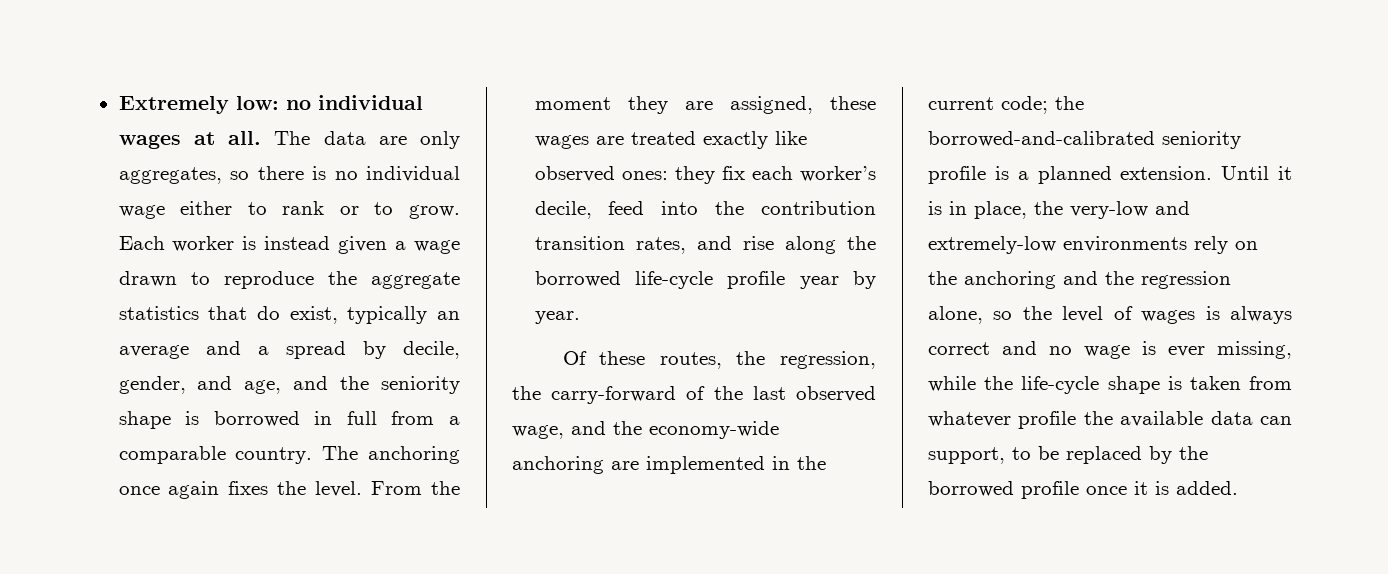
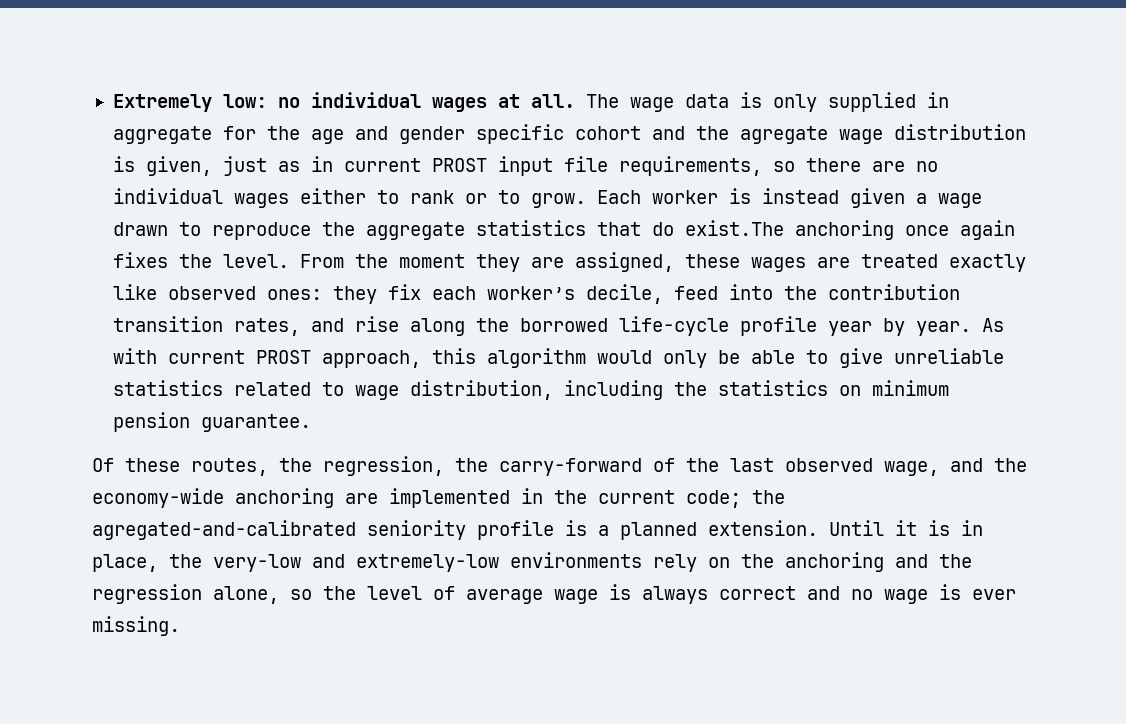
- The data are only aggregates, so there is no individual wage either to rank or to grow.
+ The wage data is only supplied in aggregate for the age and gender specific cohort and the agregate wage distribution is given, just as in current PROST input file requirements, so there are no individual wages either to rank or to grow.
- Each worker is instead given a wage drawn to reproduce the aggregate statistics that do exist, typically an average and a spread by decile, gender, and age, and the seniority shape is borrowed in full from a comparable country. The anchoring once again fixes the level.
+ Each worker is instead given a wage drawn to reproduce the aggregate statistics that do exist.The anchoring once again fixes the level.
+ As with current PROST approach, this algorithm would only be able to give unreliable statistics related to wage distribution, including the statistics on minimum pension guarantee.
- Of these routes, the regression, the carry-forward of the last observed wage, and the economy-wide anchoring are implemented in the current code; the borrowed-and-calibrated seniority profile is a planned extension.
+ Of these routes, the regression, the carry-forward of the last observed wage, and the economy-wide anchoring are implemented in the current code; the agregated-and-calibrated seniority profile is a planned extension.
- Until it is in place, the very-low and extremely-low environments rely on the anchoring and the regression alone, so the level of wages is always correct and no wage is ever missing, while the life-cycle shape is taken from whatever profile the available data can support, to be replaced by the borrowed profile once it is added.
+ Until it is in place, the very-low and extremely-low environments rely on the anchoring and the regression alone, so the level of average wage is always correct and no wage is ever missing.

